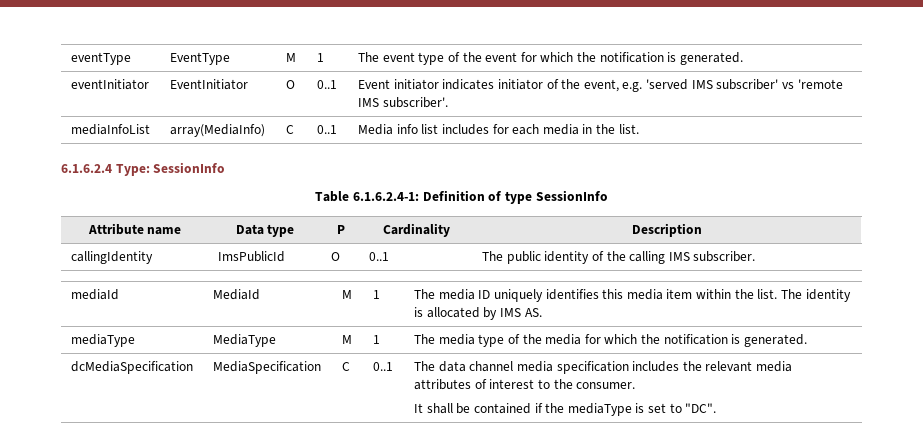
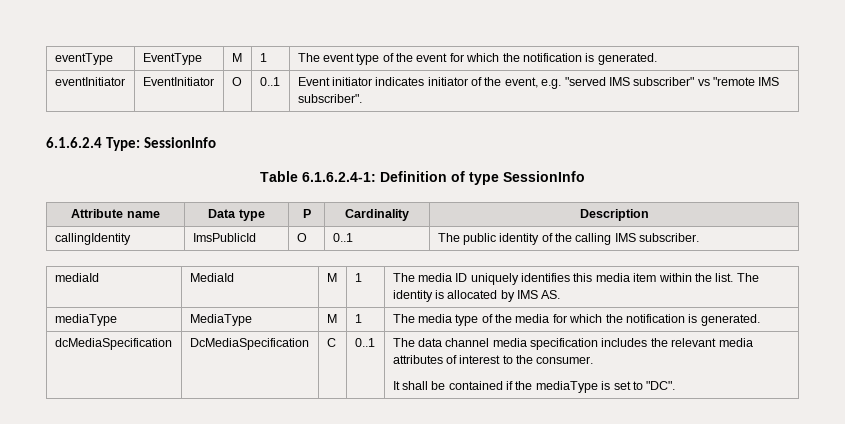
- eventInitiator | EventInitiator | O | 0..1 | Event initiator indicates initiator of the event, e.g. 'served IMS subscriber' vs 'remote IMS subscriber'.
- mediaInfoList | array(MediaInfo) | C | 0..1 | Media info list includes for each media in the list.
+ eventInitiator | EventInitiator | O | 0..1 | Event initiator indicates initiator of the event, e.g. "served IMS subscriber" vs "remote IMS subscriber".
- dcMediaSpecification | MediaSpecification | C | 0..1 | The data channel media specification includes the relevant media attributes of interest to the consumer.
+ dcMediaSpecification | DcMediaSpecification | C | 0..1 | The data channel media specification includes the relevant media attributes of interest to the consumer.

